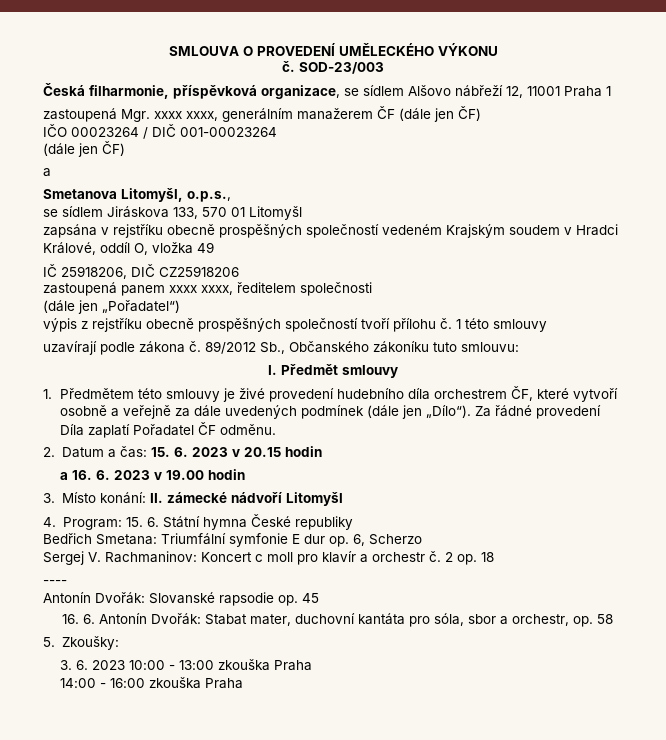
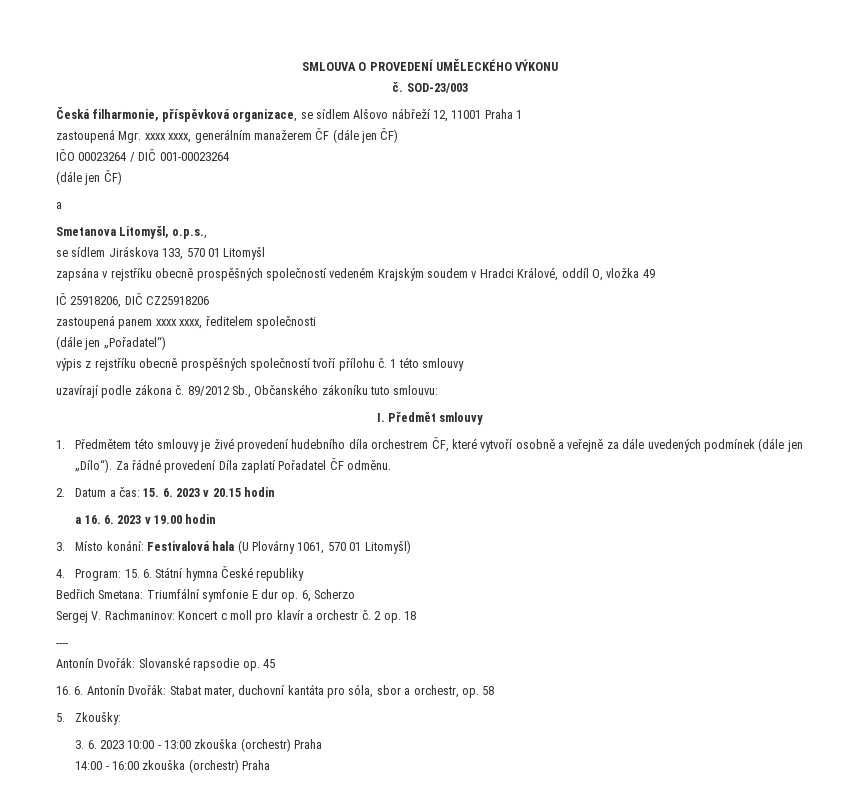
- 3. Místo konání: II. zámecké nádvoří Litomyšl
+ 3. Místo konání: Festivalová hala (U Plovárny 1061, 570 01 Litomyšl)
- 3. 6. 2023 10:00 - 13:00 zkouška Praha
+ 3. 6. 2023 10:00 - 13:00 zkouška (orchestr) Praha
- 14:00 - 16:00 zkouška Praha
+ 14:00 - 16:00 zkouška (orchestr) Praha

